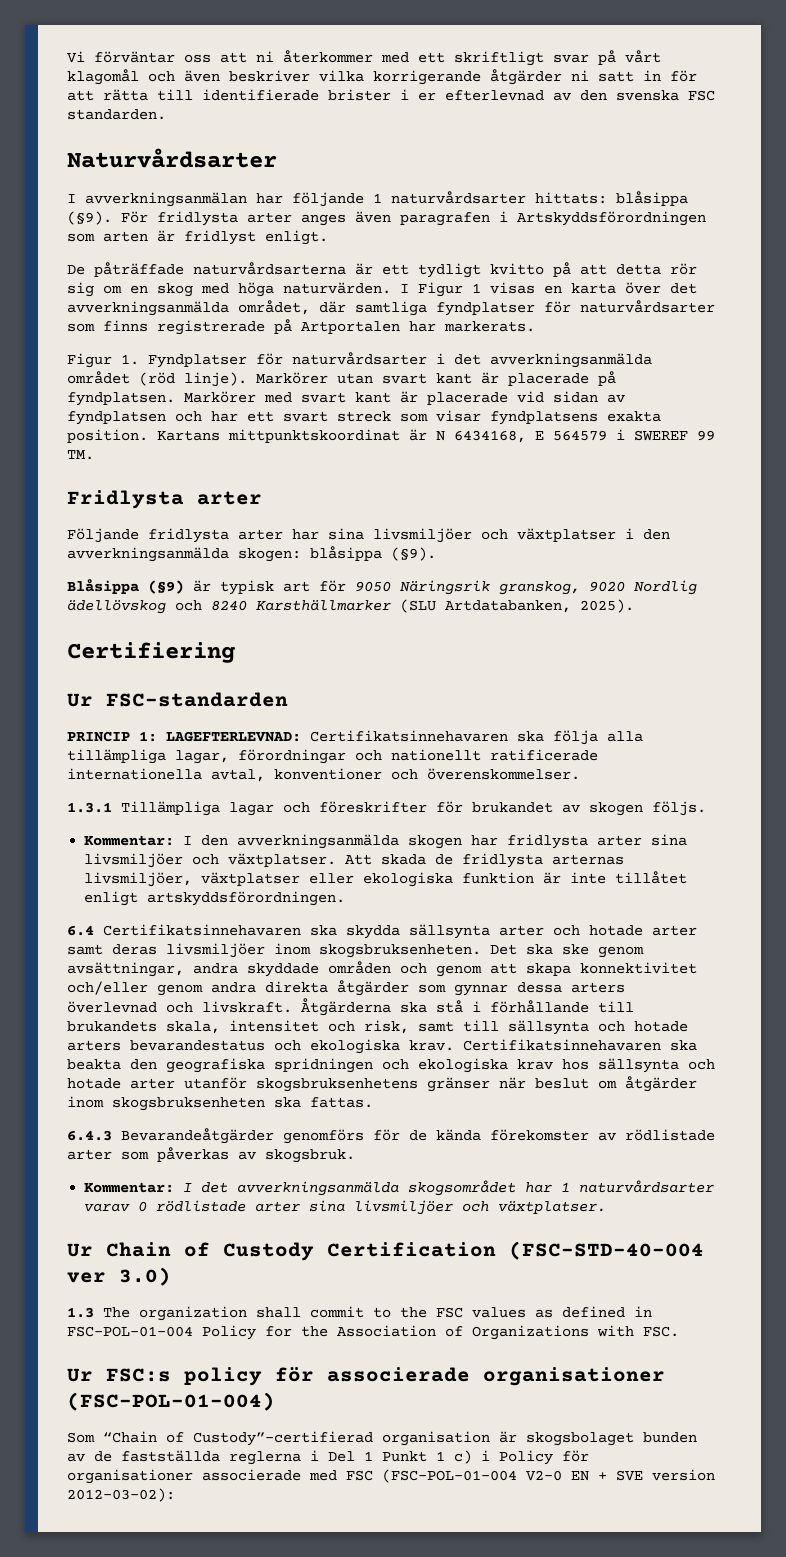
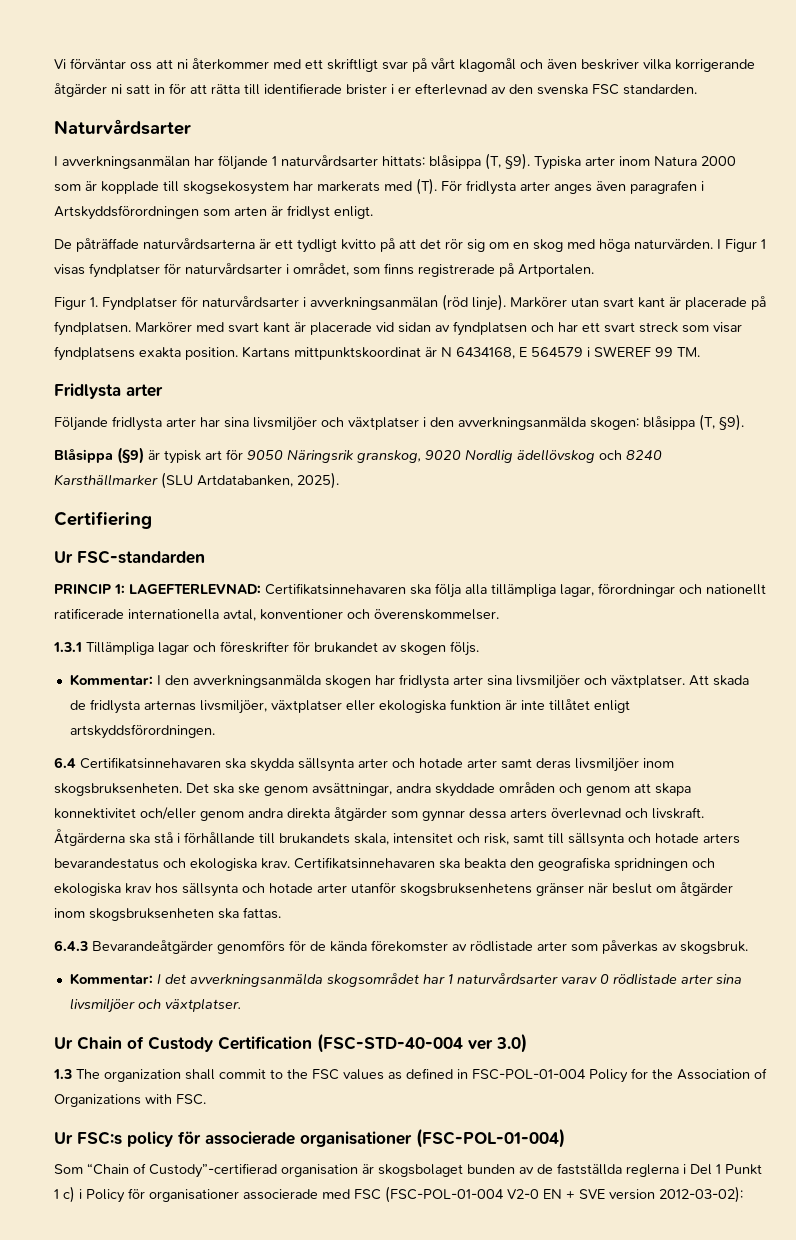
- I avverkningsanmälan har följande 1 naturvårdsarter hittats: blåsippa (§9). För fridlysta arter anges även paragrafen i Artskyddsförordningen som arten är fridlyst enligt.
+ I avverkningsanmälan har följande 1 naturvårdsarter hittats: blåsippa (T, §9). Typiska arter inom Natura 2000 som är kopplade till skogsekosystem har markerats med (T). För fridlysta arter anges även paragrafen i Artskyddsförordningen som arten är fridlyst enligt.
- De påträffade naturvårdsarterna är ett tydligt kvitto på att detta rör sig om en skog med höga naturvärden.
+ De påträffade naturvårdsarterna är ett tydligt kvitto på att det rör sig om en skog med höga naturvärden.
- I Figur 1 visas en karta över det avverkningsanmälda området, där samtliga fyndplatser för naturvårdsarter som finns registrerade på Artportalen har markerats.
+ I Figur 1 visas fyndplatser för naturvårdsarter i området, som finns registrerade på Artportalen.
- Figur 1. Fyndplatser för naturvårdsarter i det avverkningsanmälda området (röd linje).
+ Figur 1. Fyndplatser för naturvårdsarter i avverkningsanmälan (röd linje).
- Följande fridlysta arter har sina livsmiljöer och växtplatser i den avverkningsanmälda skogen: blåsippa (§9).
+ Följande fridlysta arter har sina livsmiljöer och växtplatser i den avverkningsanmälda skogen: blåsippa (T, §9).

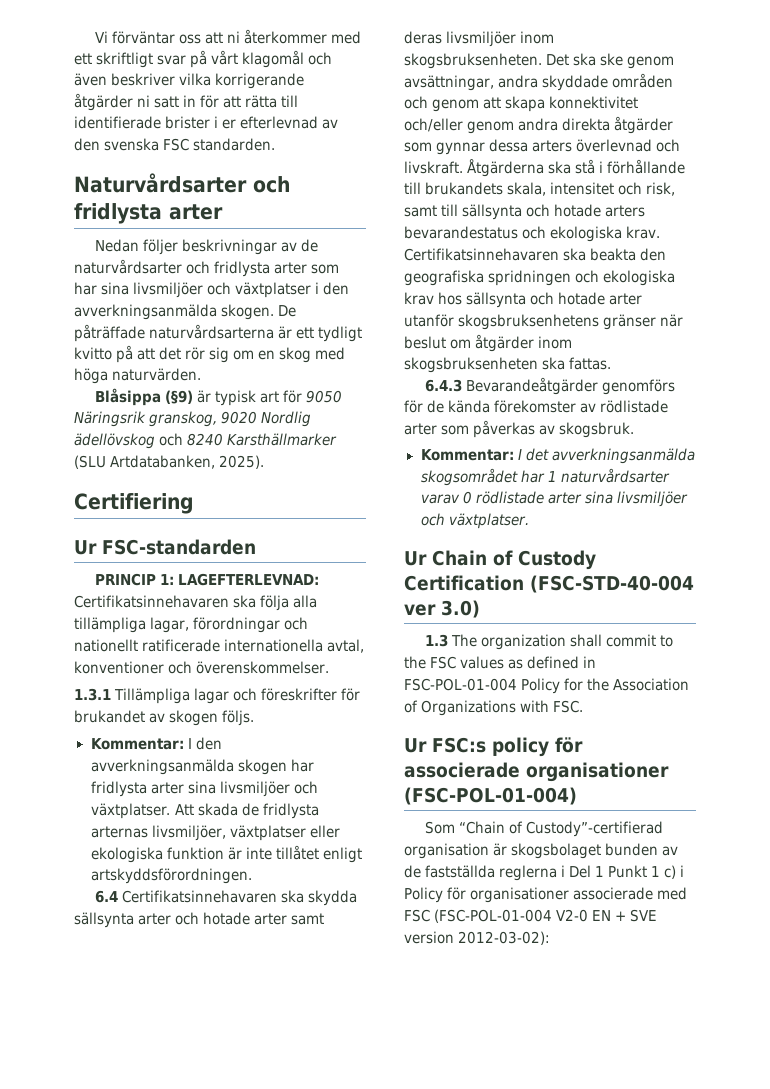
- Naturvårdsarter
- I avverkningsanmälan har följande 1 naturvårdsarter hittats: blåsippa (T, §9). Typiska arter inom Natura 2000 som är kopplade till skogsekosystem har markerats med (T). För fridlysta arter anges även paragrafen i Artskyddsförordningen som arten är fridlyst enligt.
- De påträffade naturvårdsarterna är ett tydligt kvitto på att det rör sig om en skog med höga naturvärden. I Figur 1 visas fyndplatser för naturvårdsarter i området, som finns registrerade på Artportalen.
- Figur 1. Fyndplatser för naturvårdsarter i avverkningsanmälan (röd linje). Markörer utan svart kant är placerade på fyndplatsen. Markörer med svart kant är placerade vid sidan av fyndplatsen och har ett svart streck som visar fyndplatsens exakta position. Kartans mittpunktskoordinat är N 6434168, E 564579 i SWEREF 99 TM.
- Fridlysta arter
- Följande fridlysta arter har sina livsmiljöer och växtplatser i den avverkningsanmälda skogen: blåsippa (T, §9).
+ Naturvårdsarter och fridlysta arter
+ Nedan följer beskrivningar av de naturvårdsarter och fridlysta arter som har sina livsmiljöer och växtplatser i den avverkningsanmälda skogen. De påträffade naturvårdsarterna är ett tydligt kvitto på att det rör sig om en skog med höga naturvärden.

